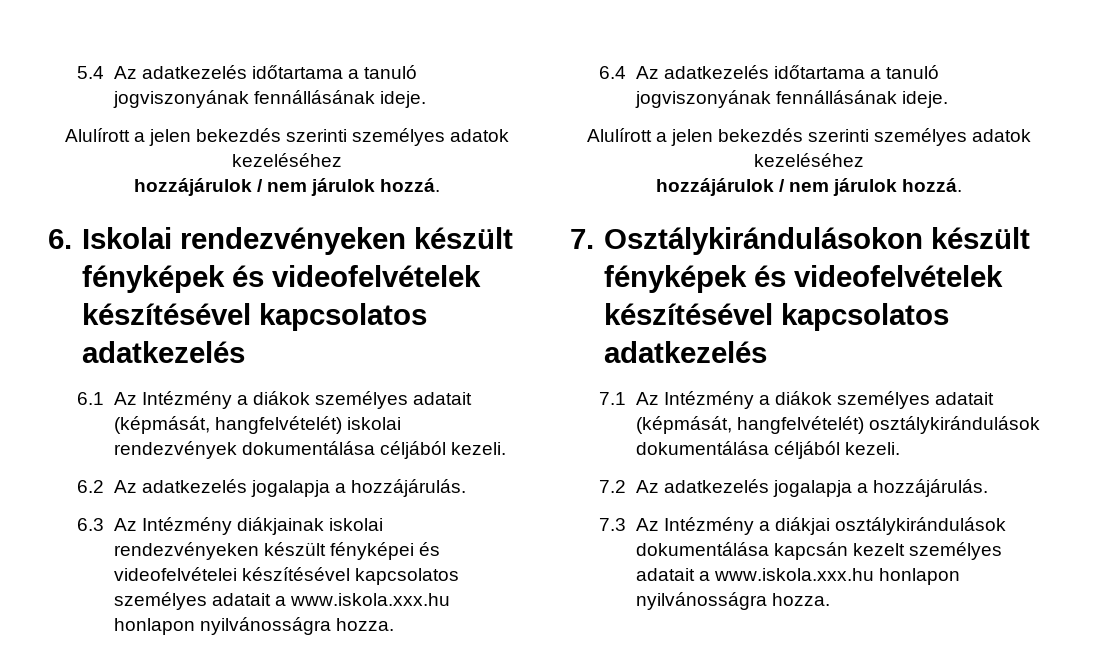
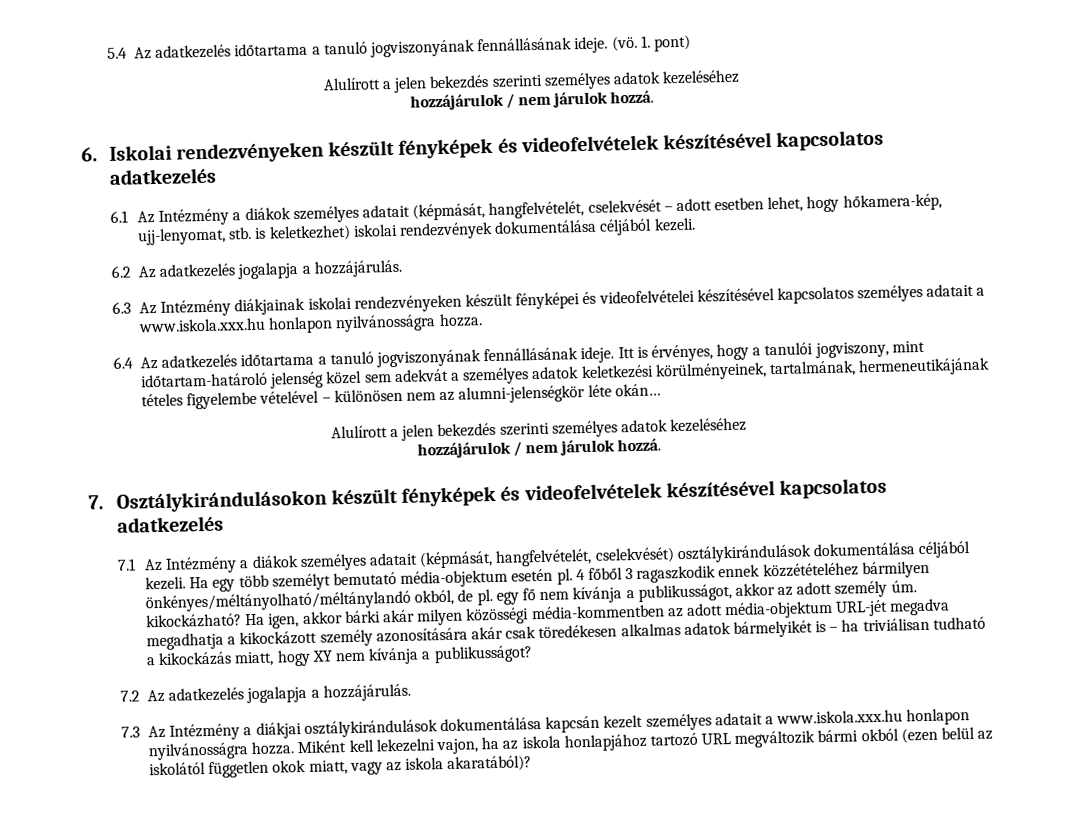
+ (vö. 1. pont)
- 6.1 Az Intézmény a diákok személyes adatait (képmását, hangfelvételét) iskolai rendezvények dokumentálása céljából kezeli.
+ 6.1 Az Intézmény a diákok személyes adatait (képmását, hangfelvételét, cselekvését – adott esetben lehet, hogy hőkamera-kép, ujj-lenyomat, stb. is keletkezhet) iskolai rendezvények dokumentálása céljából kezeli.
+ Itt is érvényes, hogy a tanulói jogviszony, mint időtartam-határoló jelenség közel sem adekvát a személyes adatok keletkezési körülményeinek, tartalmának, hermeneutikájának tételes figyelembe vételével – különösen nem az alumni-jelenségkör léte okán…
- 7.1 Az Intézmény a diákok személyes adatait (képmását, hangfelvételét) osztálykirándulások dokumentálása céljából kezeli.
+ 7.1 Az Intézmény a diákok személyes adatait (képmását, hangfelvételét, cselekvését) osztálykirándulások dokumentálása céljából kezeli. Ha egy több személyt bemutató média-objektum esetén pl. 4 főből 3 ragaszkodik ennek közzétételéhez bármilyen önkényes/méltányolható/méltánylandó okból, de pl. egy fő nem kívánja a publikusságot, akkor az adott személy úm. kikockázható? Ha igen, akkor bárki akár milyen közösségi média-kommentben az adott média-objektum URL-jét megadva megadhatja a kikockázott személy azonosítására akár csak töredékesen alkalmas adatok bármelyikét is – ha triviálisan tudható a kikockázás miatt, hogy XY nem kívánja a publikusságot?
+ Miként kell lekezelni vajon, ha az iskola honlapjához tartozó URL megváltozik bármi okból (ezen belül az iskolától független okok miatt, vagy az iskola akaratából)?

